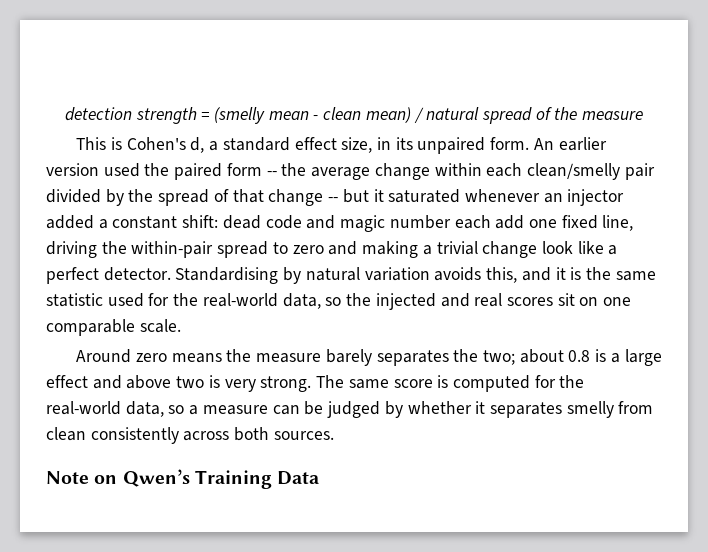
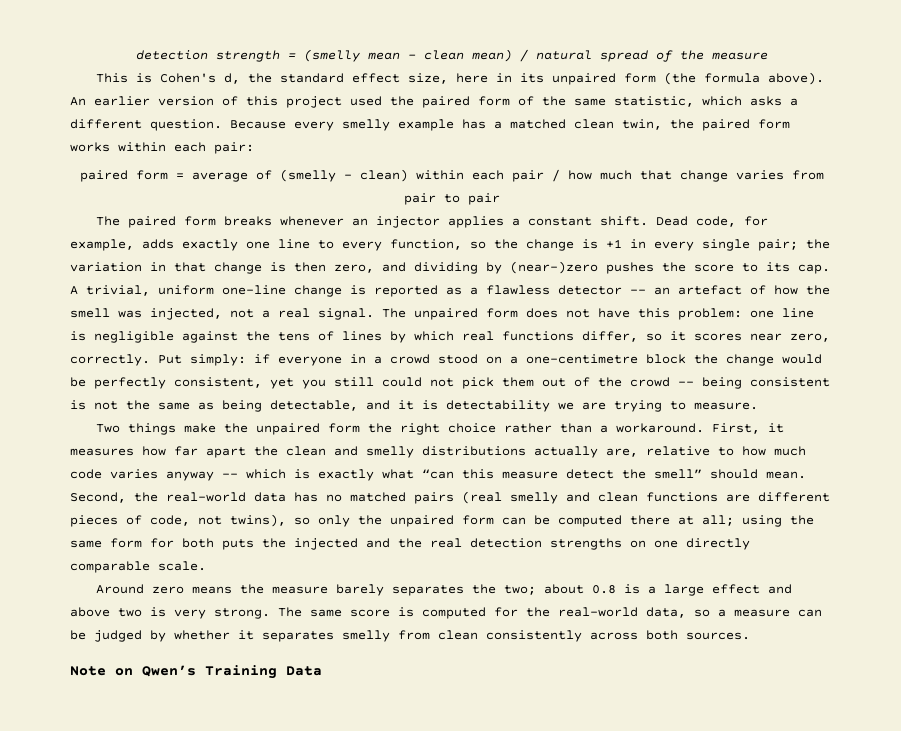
- This is Cohen's d, a standard effect size, in its unpaired form. An earlier version used the paired form -- the average change within each clean/smelly pair divided by the spread of that change -- but it saturated whenever an injector added a constant shift: dead code and magic number each add one fixed line, driving the within-pair spread to zero and making a trivial change look like a perfect detector. Standardising by natural variation avoids this, and it is the same statistic used for the real-world data, so the injected and real scores sit on one comparable scale.
+ This is Cohen's d, the standard effect size, here in its unpaired form (the formula above). An earlier version of this project used the paired form of the same statistic, which asks a different question. Because every smelly example has a matched clean twin, the paired form works within each pair:
+ paired form = average of (smelly - clean) within each pair / how much that change varies from pair to pair
+ The paired form breaks whenever an injector applies a constant shift. Dead code, for example, adds exactly one line to every function, so the change is +1 in every single pair; the variation in that change is then zero, and dividing by (near-)zero pushes the score to its cap. A trivial, uniform one-line change is reported as a flawless detector -- an artefact of how the smell was injected, not a real signal. The unpaired form does not have this problem: one line is negligible against the tens of lines by which real functions differ, so it scores near zero, correctly. Put simply: if everyone in a crowd stood on a one-centimetre block the change would be perfectly consistent, yet you still could not pick them out of the crowd -- being consistent is not the same as being detectable, and it is detectability we are trying to measure.
+ Two things make the unpaired form the right choice rather than a workaround. First, it measures how far apart the clean and smelly distributions actually are, relative to how much code varies anyway -- which is exactly what “can this measure detect the smell” should mean. Second, the real-world data has no matched pairs (real smelly and clean functions are different pieces of code, not twins), so only the unpaired form can be computed there at all; using the same form for both puts the injected and the real detection strengths on one directly comparable scale.

